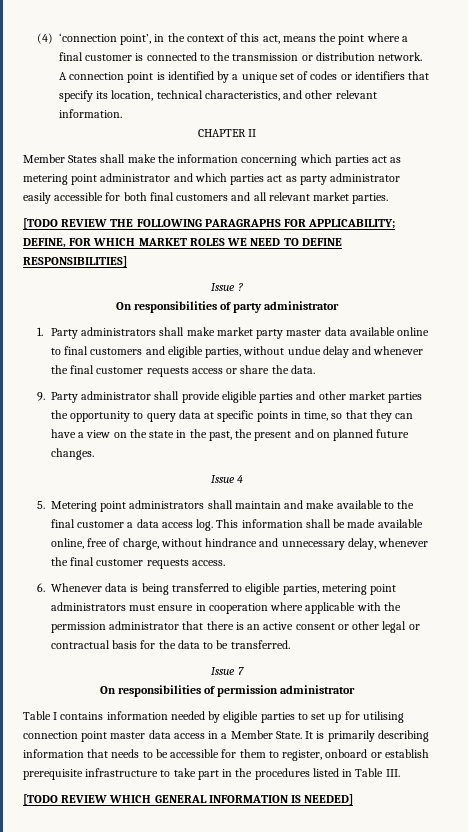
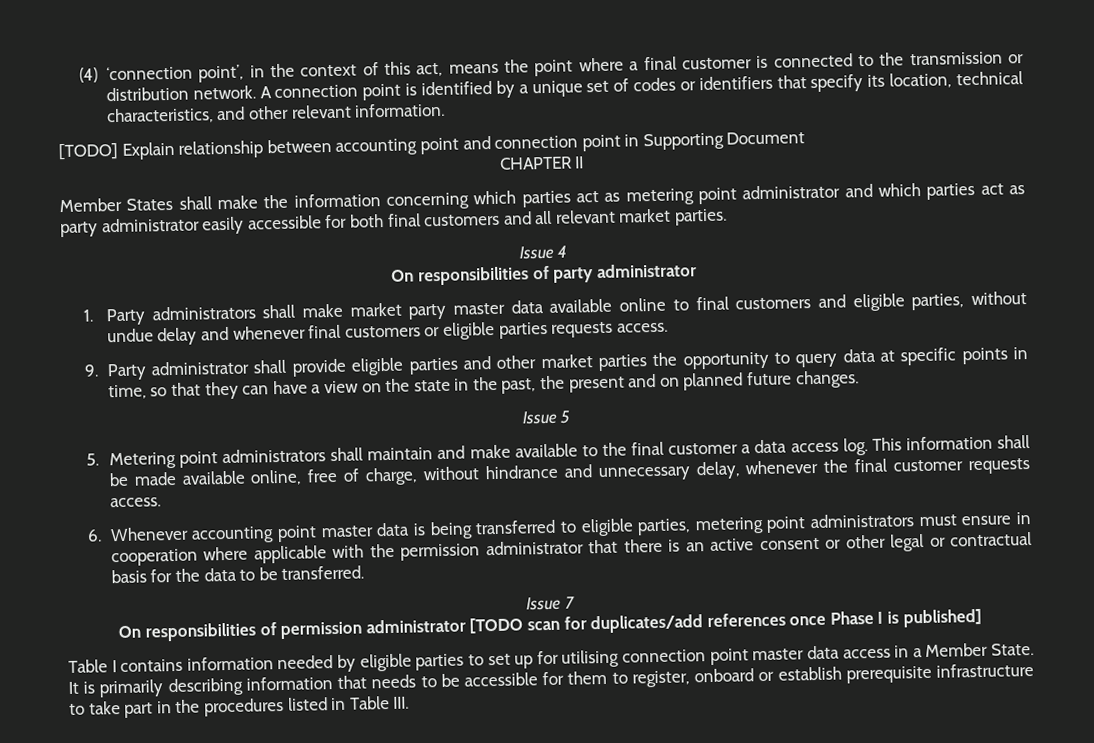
+ [TODO] Explain relationship between accounting point and connection point in Supporting Document
- [TODO REVIEW THE FOLLOWING PARAGRAPHS FOR APPLICABILITY; DEFINE, FOR WHICH MARKET ROLES WE NEED TO DEFINE RESPONSIBILITIES]
- Issue ?
+ Issue 4
- 1. Party administrators shall make market party master data available online to final customers and eligible parties, without undue delay and whenever the final customer requests access or share the data.
+ 1. Party administrators shall make market party master data available online to final customers and eligible parties, without undue delay and whenever final customers or eligible parties requests access.
- Issue 4
+ Issue 5
- 6. Whenever data is being transferred to eligible parties, metering point administrators must ensure in cooperation where applicable with the permission administrator that there is an active consent or other legal or contractual basis for the data to be transferred.
+ 6. Whenever accounting point master data is being transferred to eligible parties, metering point administrators must ensure in cooperation where applicable with the permission administrator that there is an active consent or other legal or contractual basis for the data to be transferred.
- On responsibilities of permission administrator
+ On responsibilities of permission administrator [TODO scan for duplicates/add references once Phase I is published]
- [TODO REVIEW WHICH GENERAL INFORMATION IS NEEDED]

